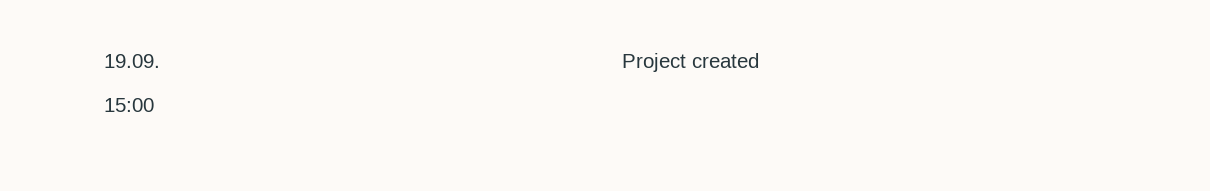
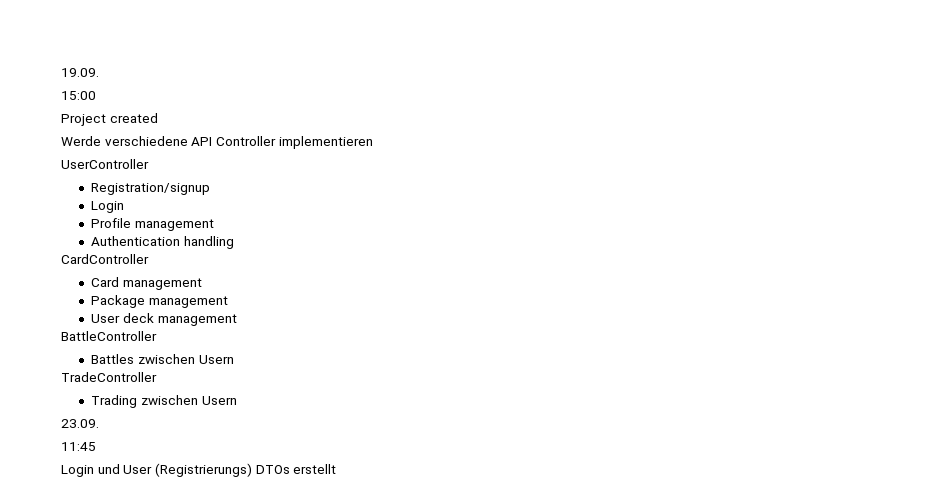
+ Werde verschiedene API Controller implementieren
+ UserController
+ Registration/signup
+ Login
+ Profile management
+ Authentication handling
+ CardController
+ Card management
+ Package management
+ User deck management
+ BattleController
+ Battles zwischen Usern
+ TradeController
+ Trading zwischen Usern
+ 23.09.
+ 11:45
+ Login und User (Registrierungs) DTOs erstellt

